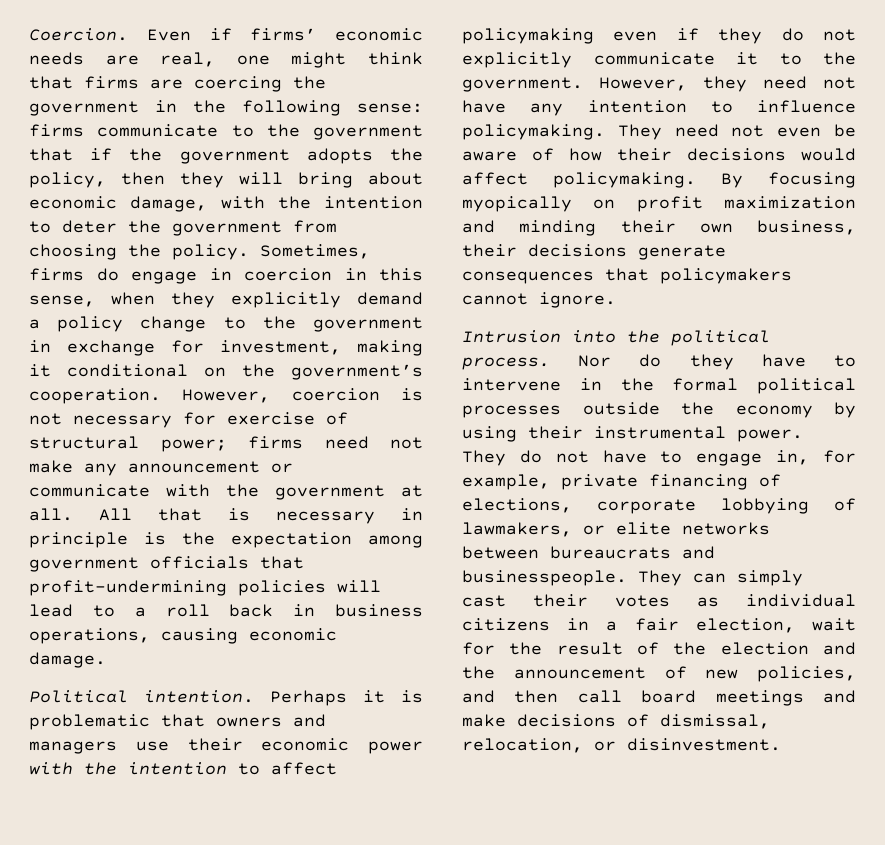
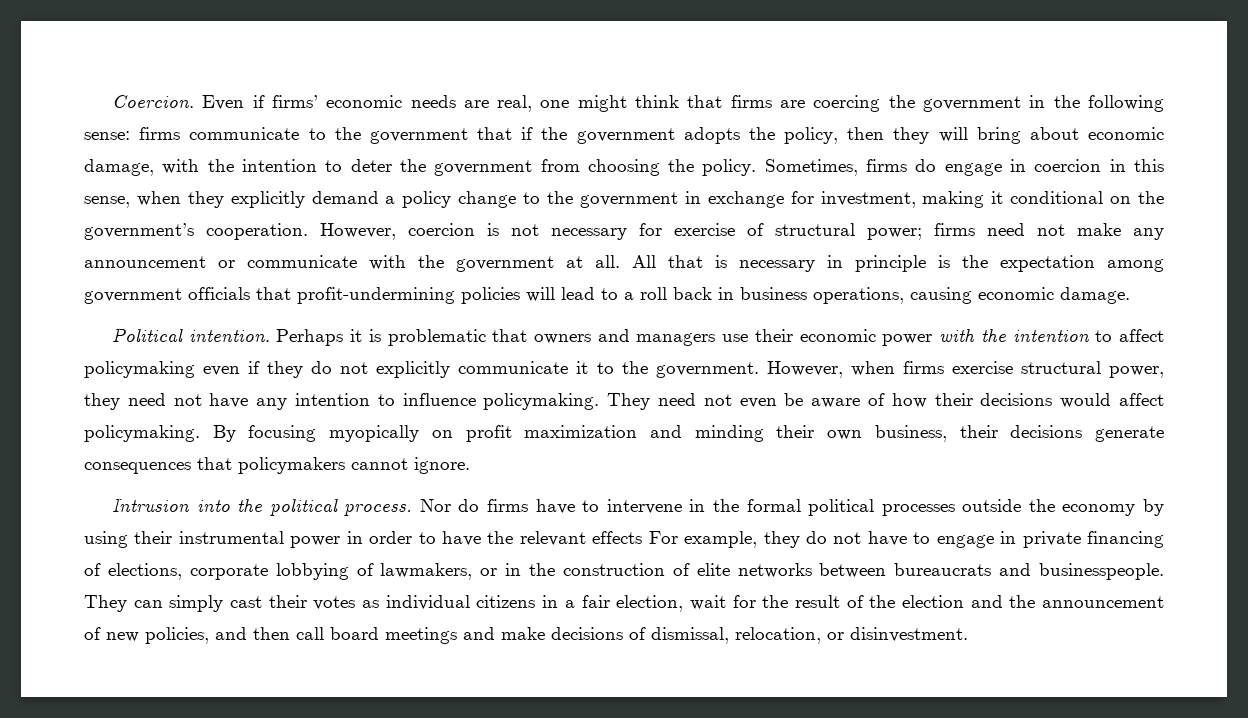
- However, they need not have any intention to influence policymaking.
+ However, when firms exercise structural power, they need not have any intention to influence policymaking.
- Nor do they have to intervene in the formal political processes outside the economy by using their instrumental power. They do not have to engage in, for example, private financing of elections, corporate lobbying of lawmakers, or elite networks between bureaucrats and businesspeople.
+ Nor do firms have to intervene in the formal political processes outside the economy by using their instrumental power in order to have the relevant effects For example, they do not have to engage in private financing of elections, corporate lobbying of lawmakers, or in the construction of elite networks between bureaucrats and businesspeople.

